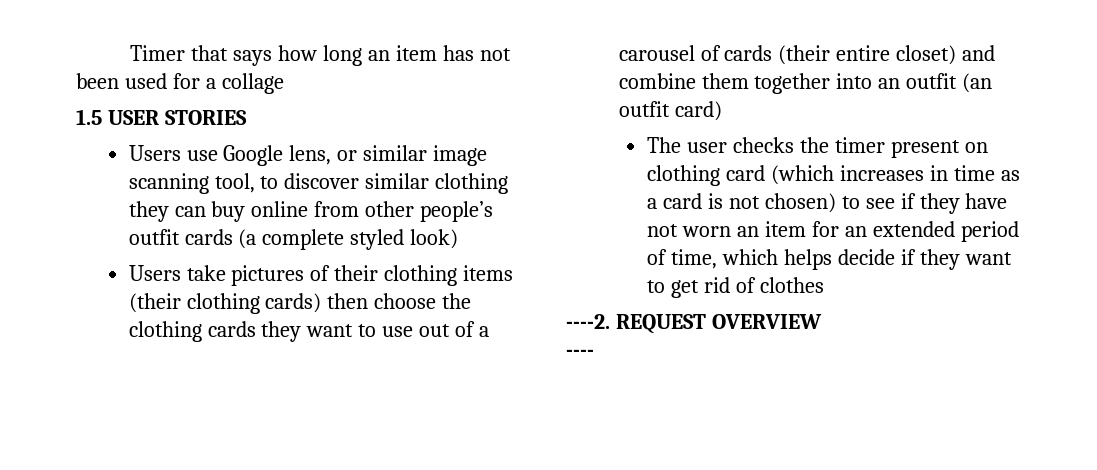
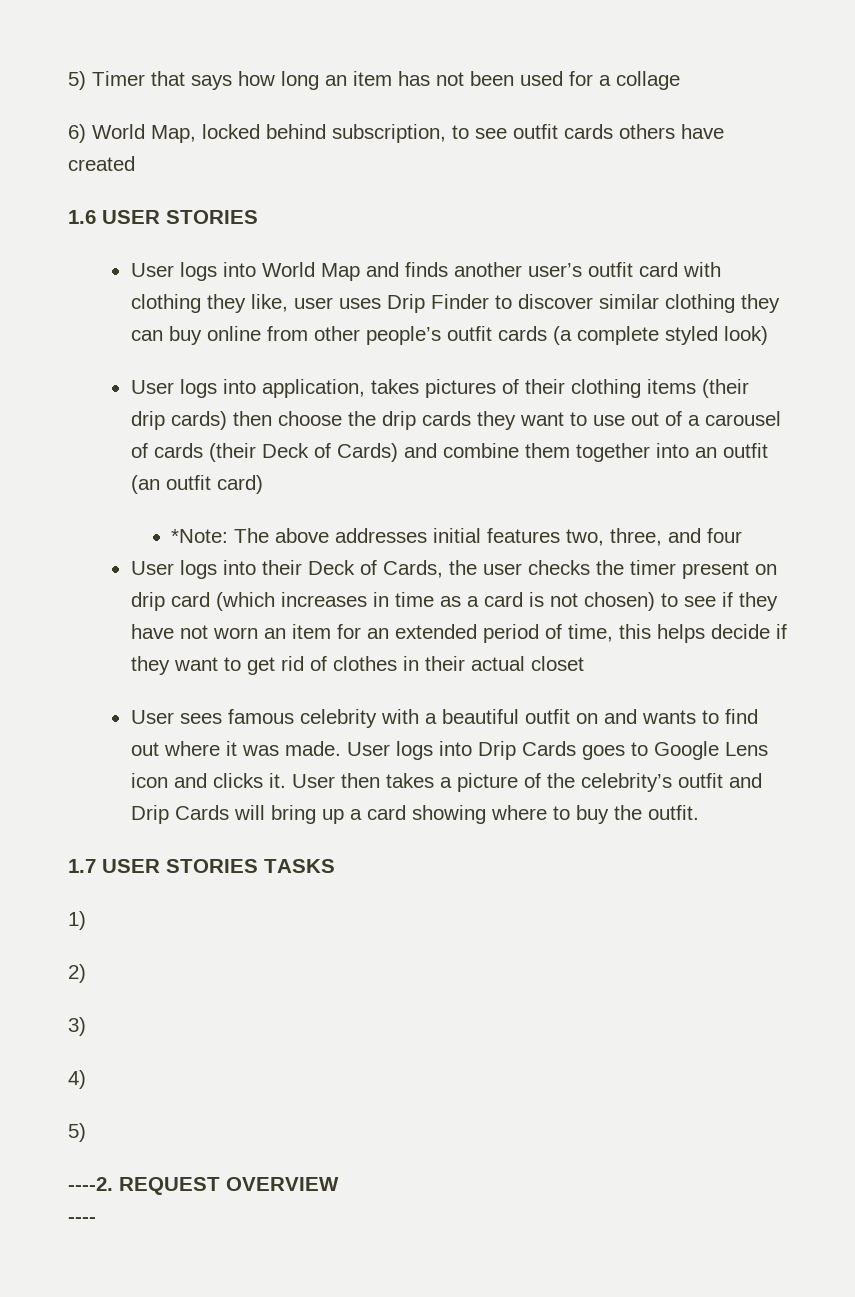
- Timer that says how long an item has not been used for a collage
+ 5) Timer that says how long an item has not been used for a collage
- 1.5 USER STORIES
- Users use Google lens, or similar image scanning tool, to discover similar clothing they can buy online from other people’s outfit cards (a complete styled look)
+ 6) World Map, locked behind subscription, to see outfit cards others have created
+ 1.6 USER STORIES
+ User logs into World Map and finds another user’s outfit card with clothing they like, user uses Drip Finder to discover similar clothing they can buy online from other people’s outfit cards (a complete styled look)
- Users take pictures of their clothing items (their clothing cards) then choose the clothing cards they want to use out of a carousel of cards (their entire closet) and combine them together into an outfit (an outfit card)
+ User logs into application, takes pictures of their clothing items (their drip cards) then choose the drip cards they want to use out of a carousel of cards (their Deck of Cards) and combine them together into an outfit (an outfit card)
- The user checks the timer present on clothing card (which increases in time as a card is not chosen) to see if they have not worn an item for an extended period of time, which helps decide if they want to get rid of clothes
+ *Note: The above addresses initial features two, three, and four
+ User logs into their Deck of Cards, the user checks the timer present on drip card (which increases in time as a card is not chosen) to see if they have not worn an item for an extended period of time, this helps decide if they want to get rid of clothes in their actual closet
+ User sees famous celebrity with a beautiful outfit on and wants to find out where it was made. User logs into Drip Cards goes to Google Lens icon and clicks it. User then takes a picture of the celebrity’s outfit and Drip Cards will bring up a card showing where to buy the outfit.
+ 1.7 USER STORIES TASKS
+ 1)
+ 2)
+ 3)
+ 4)
+ 5)

